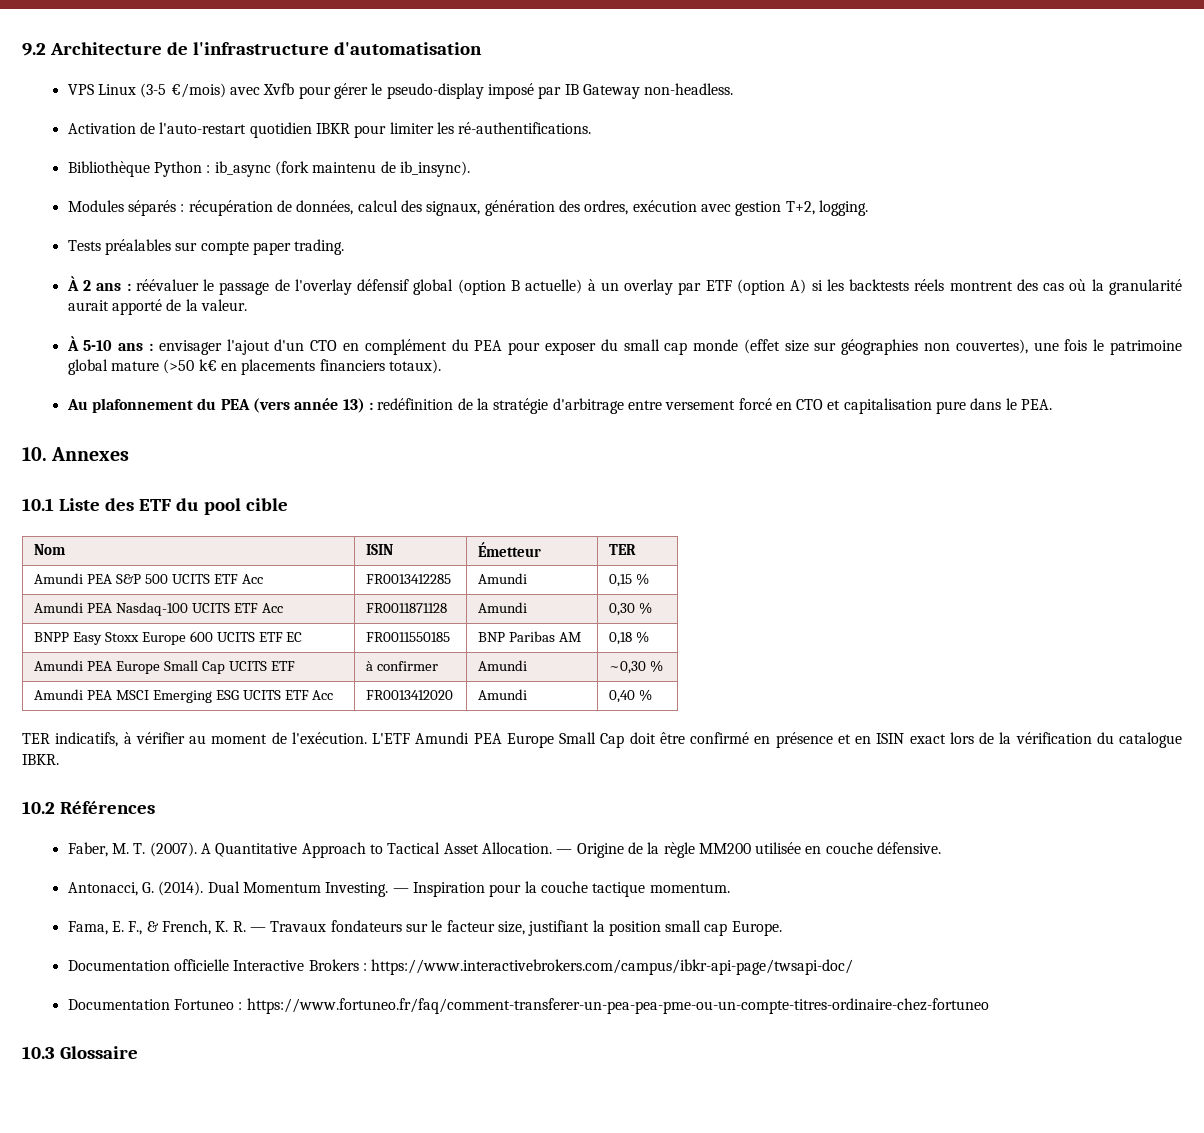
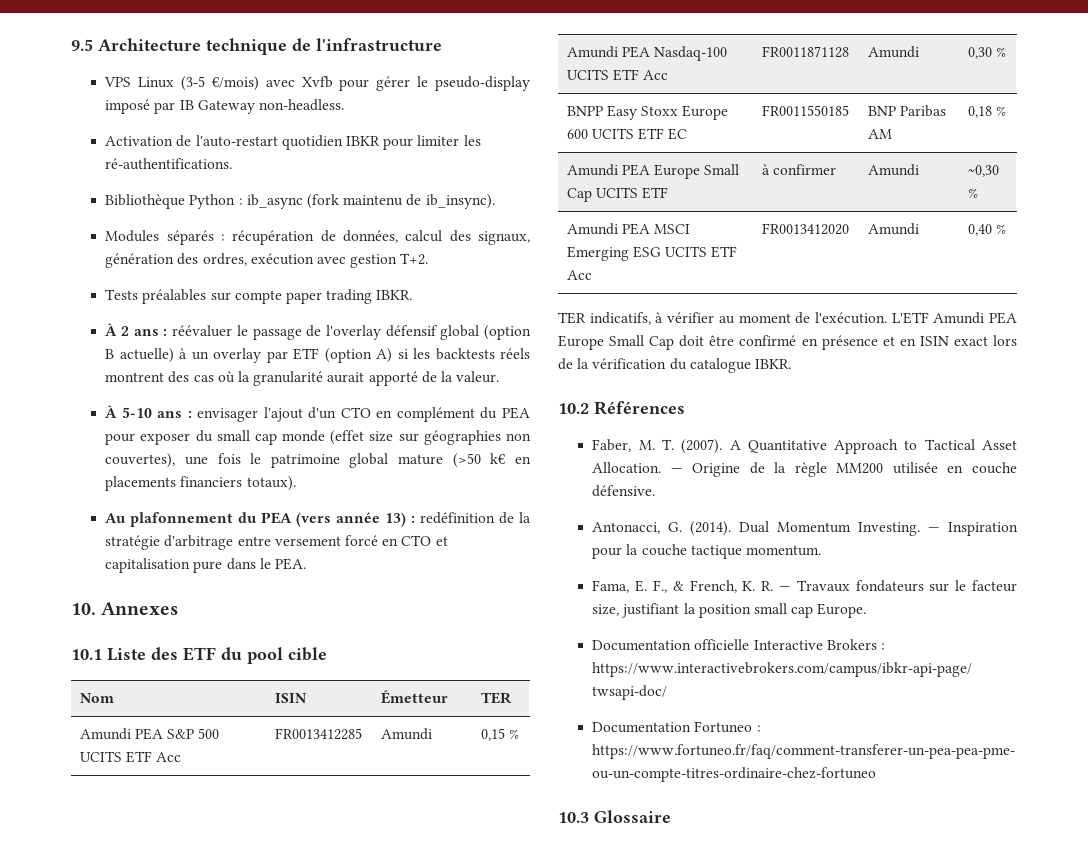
- 9.2 Architecture de l'infrastructure d'automatisation
+ 9.5 Architecture technique de l'infrastructure
- Modules séparés : récupération de données, calcul des signaux, génération des ordres, exécution avec gestion T+2, logging.
+ Modules séparés : récupération de données, calcul des signaux, génération des ordres, exécution avec gestion T+2.
- Tests préalables sur compte paper trading.
+ Tests préalables sur compte paper trading IBKR.

